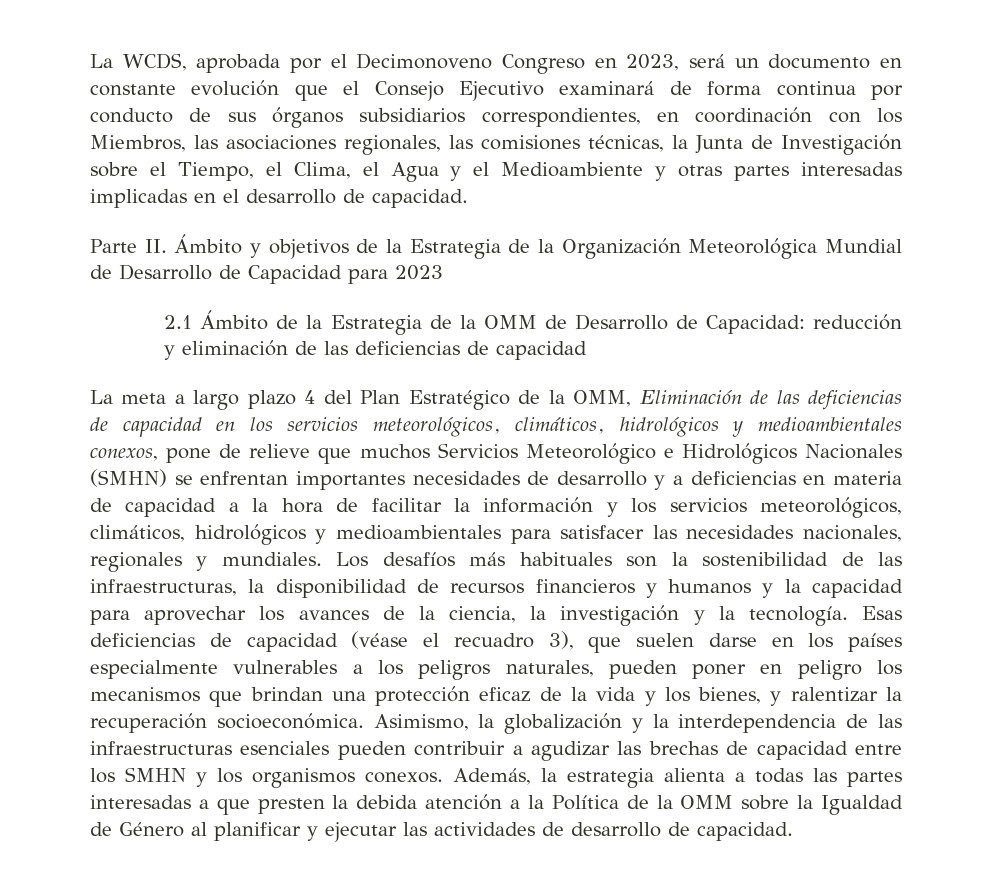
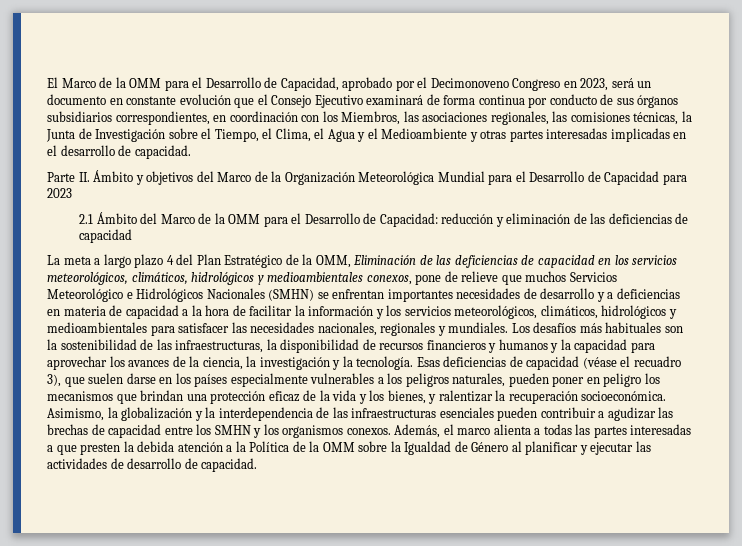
- La WCDS, aprobada por el Decimonoveno Congreso en 2023, será un documento en constante evolución que el Consejo Ejecutivo examinará de forma continua por conducto de sus órganos subsidiarios correspondientes, en coordinación con los Miembros, las asociaciones regionales, las comisiones técnicas, la Junta de Investigación sobre el Tiempo, el Clima, el Agua y el Medioambiente y otras partes interesadas implicadas en el desarrollo de capacidad.
+ El Marco de la OMM para el Desarrollo de Capacidad, aprobado por el Decimonoveno Congreso en 2023, será un documento en constante evolución que el Consejo Ejecutivo examinará de forma continua por conducto de sus órganos subsidiarios correspondientes, en coordinación con los Miembros, las asociaciones regionales, las comisiones técnicas, la Junta de Investigación sobre el Tiempo, el Clima, el Agua y el Medioambiente y otras partes interesadas implicadas en el desarrollo de capacidad.
- Parte II. Ámbito y objetivos de la Estrategia de la Organización Meteorológica Mundial de Desarrollo de Capacidad para 2023
+ Parte II. Ámbito y objetivos del Marco de la Organización Meteorológica Mundial para el Desarrollo de Capacidad para 2023
- 2.1 Ámbito de la Estrategia de la OMM de Desarrollo de Capacidad: reducción y eliminación de las deficiencias de capacidad
+ 2.1 Ámbito del Marco de la OMM para el Desarrollo de Capacidad: reducción y eliminación de las deficiencias de capacidad
- Además, la estrategia alienta a todas las partes interesadas a que presten la debida atención a la Política de la OMM sobre la Igualdad de Género al planificar y ejecutar las actividades de desarrollo de capacidad.
+ Además, el marco alienta a todas las partes interesadas a que presten la debida atención a la Política de la OMM sobre la Igualdad de Género al planificar y ejecutar las actividades de desarrollo de capacidad.

